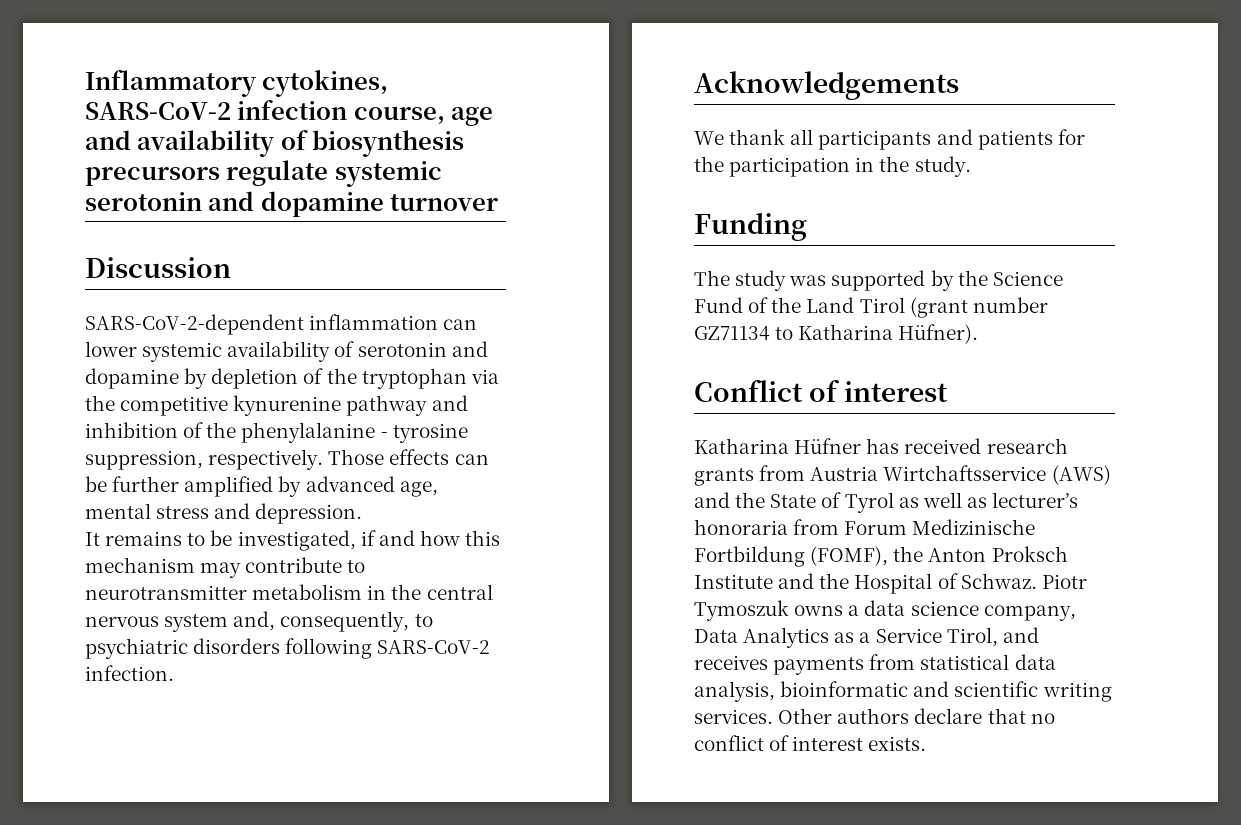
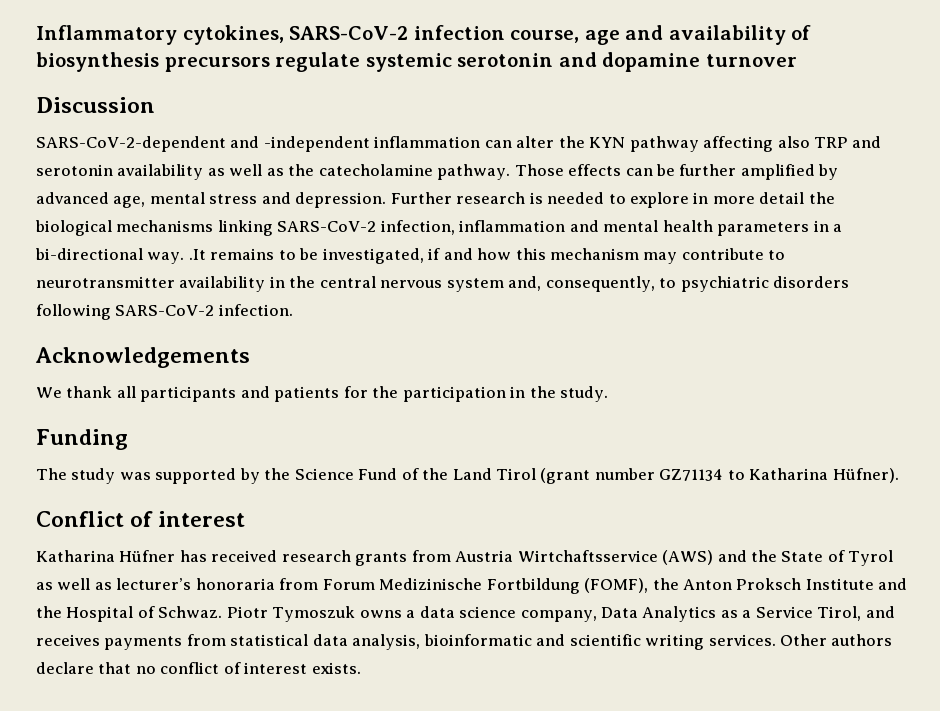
- SARS-CoV-2-dependent inflammation can lower systemic availability of serotonin and dopamine by depletion of the tryptophan via the competitive kynurenine pathway and inhibition of the phenylalanine - tyrosine suppression, respectively.
+ SARS-CoV-2-dependent and -independent inflammation can alter the KYN pathway affecting also TRP and serotonin availability as well as the catecholamine pathway.
- Those effects can be further amplified by advanced age, mental stress and depression.
- It remains to be investigated, if and how this mechanism may contribute to neurotransmitter metabolism in the central nervous system and, consequently, to psychiatric disorders following SARS-CoV-2 infection.
+ Those effects can be further amplified by advanced age, mental stress and depression. Further research is needed to explore in more detail the biological mechanisms linking SARS-CoV-2 infection, inflammation and mental health parameters in a bi-directional way. .It remains to be investigated, if and how this mechanism may contribute to neurotransmitter availability in the central nervous system and, consequently, to psychiatric disorders following SARS-CoV-2 infection.

